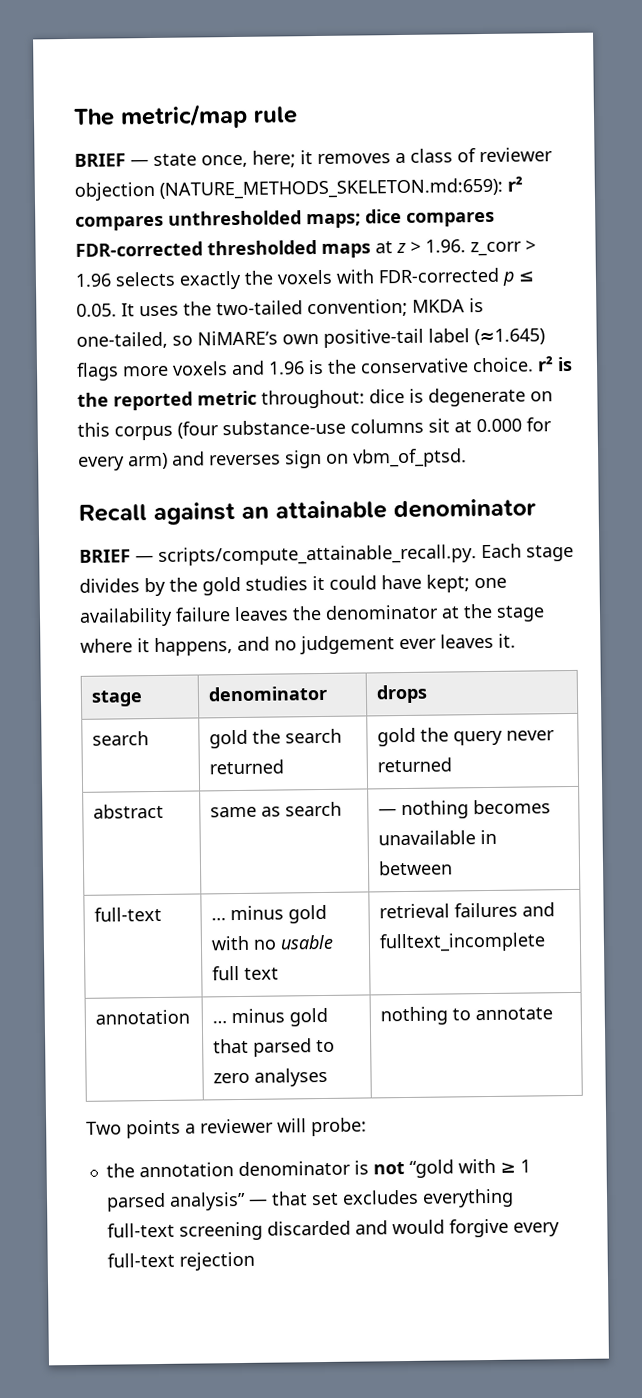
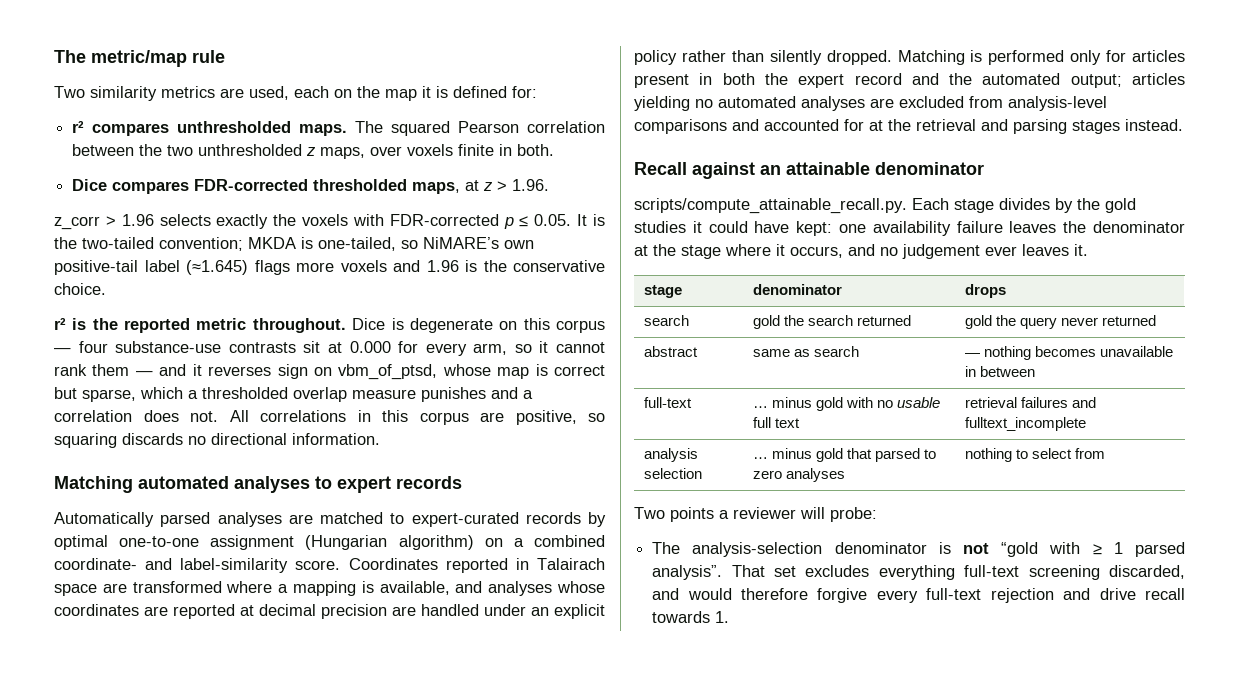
- BRIEF — state once, here; it removes a class of reviewer objection (NATURE_METHODS_SKELETON.md:659): r² compares unthresholded maps; dice compares FDR-corrected thresholded maps at z > 1.96. z_corr > 1.96 selects exactly the voxels with FDR-corrected p ≤ 0.05. It uses the two-tailed convention; MKDA is one-tailed, so NiMARE’s own positive-tail label (≈1.645) flags more voxels and 1.96 is the conservative choice. r² is the reported metric throughout: dice is degenerate on this corpus (four substance-use columns sit at 0.000 for every arm) and reverses sign on vbm_of_ptsd.
+ Two similarity metrics are used, each on the map it is defined for:
+ r² compares unthresholded maps. The squared Pearson correlation between the two unthresholded z maps, over voxels finite in both.
+ Dice compares FDR-corrected thresholded maps, at z > 1.96.
+ z_corr > 1.96 selects exactly the voxels with FDR-corrected p ≤ 0.05. It is the two-tailed convention; MKDA is one-tailed, so NiMARE’s own positive-tail label (≈1.645) flags more voxels and 1.96 is the conservative choice.
+ r² is the reported metric throughout. Dice is degenerate on this corpus — four substance-use contrasts sit at 0.000 for every arm, so it cannot rank them — and it reverses sign on vbm_of_ptsd, whose map is correct but sparse, which a thresholded overlap measure punishes and a correlation does not. All correlations in this corpus are positive, so squaring discards no directional information.
+ Matching automated analyses to expert records
+ Automatically parsed analyses are matched to expert-curated records by optimal one-to-one assignment (Hungarian algorithm) on a combined coordinate- and label-similarity score. Coordinates reported in Talairach space are transformed where a mapping is available, and analyses whose coordinates are reported at decimal precision are handled under an explicit policy rather than silently dropped. Matching is performed only for articles present in both the expert record and the automated output; articles yielding no automated analyses are excluded from analysis-level comparisons and accounted for at the retrieval and parsing stages instead.
- BRIEF — scripts/compute_attainable_recall.py. Each stage divides by the gold studies it could have kept; one availability failure leaves the denominator at the stage where it happens, and no judgement ever leaves it.
+ scripts/compute_attainable_recall.py. Each stage divides by the gold studies it could have kept: one availability failure leaves the denominator at the stage where it occurs, and no judgement ever leaves it.
- annotation | … minus gold that parsed to zero analyses | nothing to annotate
+ analysis selection | … minus gold that parsed to zero analyses | nothing to select from
- the annotation denominator is not “gold with ≥ 1 parsed analysis” — that set excludes everything full-text screening discarded and would forgive every full-text rejection
+ The analysis-selection denominator is not “gold with ≥ 1 parsed analysis”. That set excludes everything full-text screening discarded, and would therefore forgive every full-text rejection and drive recall towards 1.

